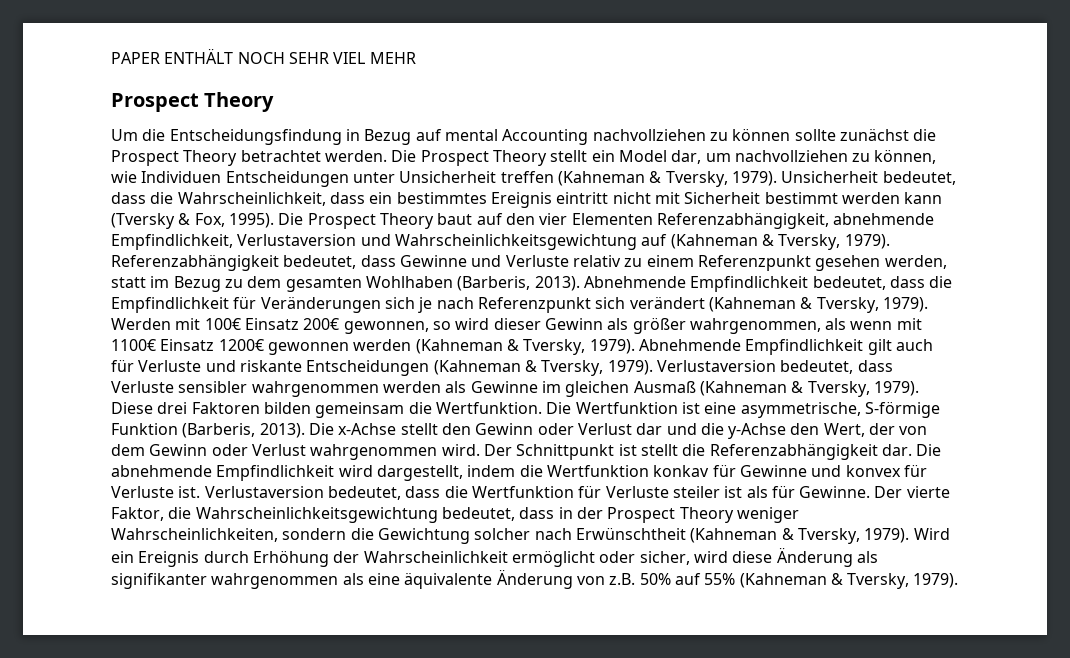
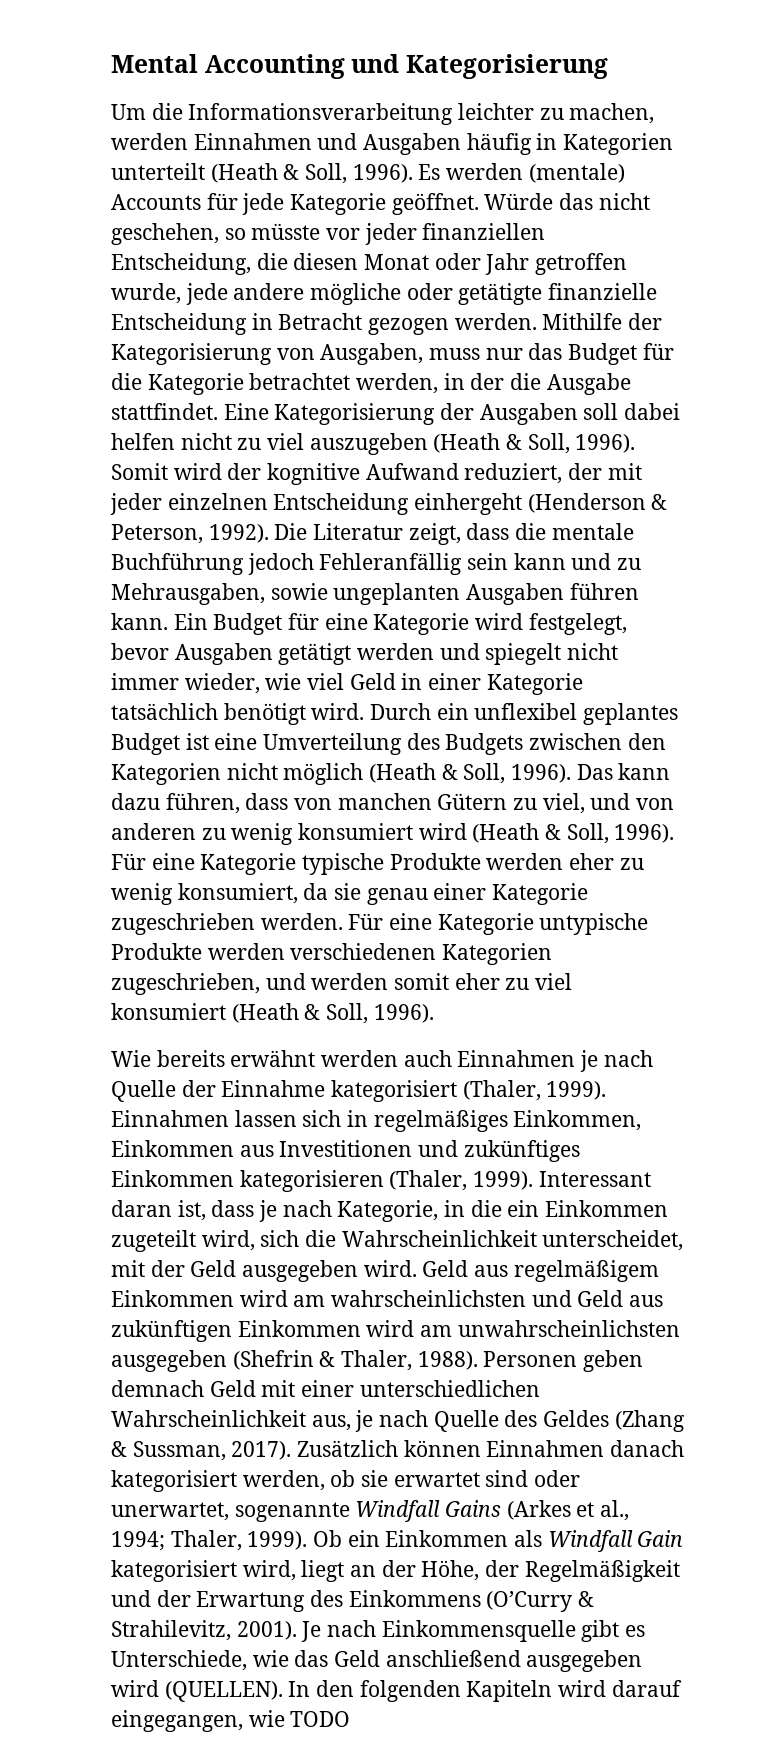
- PAPER ENTHÄLT NOCH SEHR VIEL MEHR
- Prospect Theory
- Um die Entscheidungsfindung in Bezug auf mental Accounting nachvollziehen zu können sollte zunächst die Prospect Theory betrachtet werden. Die Prospect Theory stellt ein Model dar, um nachvollziehen zu können, wie Individuen Entscheidungen unter Unsicherheit treffen (Kahneman & Tversky, 1979). Unsicherheit bedeutet, dass die Wahrscheinlichkeit, dass ein bestimmtes Ereignis eintritt nicht mit Sicherheit bestimmt werden kann (Tversky & Fox, 1995). Die Prospect Theory baut auf den vier Elementen Referenzabhängigkeit, abnehmende Empfindlichkeit, Verlustaversion und Wahrscheinlichkeitsgewichtung auf (Kahneman & Tversky, 1979). Referenzabhängigkeit bedeutet, dass Gewinne und Verluste relativ zu einem Referenzpunkt gesehen werden, statt im Bezug zu dem gesamten Wohlhaben (Barberis, 2013). Abnehmende Empfindlichkeit bedeutet, dass die Empfindlichkeit für Veränderungen sich je nach Referenzpunkt sich verändert (Kahneman & Tversky, 1979). Werden mit 100€ Einsatz 200€ gewonnen, so wird dieser Gewinn als größer wahrgenommen, als wenn mit 1100€ Einsatz 1200€ gewonnen werden (Kahneman & Tversky, 1979). Abnehmende Empfindlichkeit gilt auch für Verluste und riskante Entscheidungen (Kahneman & Tversky, 1979). Verlustaversion bedeutet, dass Verluste sensibler wahrgenommen werden als Gewinne im gleichen Ausmaß (Kahneman & Tversky, 1979). Diese drei Faktoren bilden gemeinsam die Wertfunktion. Die Wertfunktion ist eine asymmetrische, S-förmige Funktion (Barberis, 2013). Die x-Achse stellt den Gewinn oder Verlust dar und die y-Achse den Wert, der von dem Gewinn oder Verlust wahrgenommen wird. Der Schnittpunkt ist stellt die Referenzabhängigkeit dar. Die abnehmende Empfindlichkeit wird dargestellt, indem die Wertfunktion konkav für Gewinne und konvex für Verluste ist. Verlustaversion bedeutet, dass die Wertfunktion für Verluste steiler ist als für Gewinne. Der vierte Faktor, die Wahrscheinlichkeitsgewichtung bedeutet, dass in der Prospect Theory weniger Wahrscheinlichkeiten, sondern die Gewichtung solcher nach Erwünschtheit (Kahneman & Tversky, 1979). Wird ein Ereignis durch Erhöhung der Wahrscheinlichkeit ermöglicht oder sicher, wird diese Änderung als signifikanter wahrgenommen als eine äquivalente Änderung von z.B. 50% auf 55% (Kahneman & Tversky, 1979).
+ Mental Accounting und Kategorisierung
+ Um die Informationsverarbeitung leichter zu machen, werden Einnahmen und Ausgaben häufig in Kategorien unterteilt (Heath & Soll, 1996). Es werden (mentale) Accounts für jede Kategorie geöffnet. Würde das nicht geschehen, so müsste vor jeder finanziellen Entscheidung, die diesen Monat oder Jahr getroffen wurde, jede andere mögliche oder getätigte finanzielle Entscheidung in Betracht gezogen werden. Mithilfe der Kategorisierung von Ausgaben, muss nur das Budget für die Kategorie betrachtet werden, in der die Ausgabe stattfindet. Eine Kategorisierung der Ausgaben soll dabei helfen nicht zu viel auszugeben (Heath & Soll, 1996). Somit wird der kognitive Aufwand reduziert, der mit jeder einzelnen Entscheidung einhergeht (Henderson & Peterson, 1992). Die Literatur zeigt, dass die mentale Buchführung jedoch Fehleranfällig sein kann und zu Mehrausgaben, sowie ungeplanten Ausgaben führen kann. Ein Budget für eine Kategorie wird festgelegt, bevor Ausgaben getätigt werden und spiegelt nicht immer wieder, wie viel Geld in einer Kategorie tatsächlich benötigt wird. Durch ein unflexibel geplantes Budget ist eine Umverteilung des Budgets zwischen den Kategorien nicht möglich (Heath & Soll, 1996). Das kann dazu führen, dass von manchen Gütern zu viel, und von anderen zu wenig konsumiert wird (Heath & Soll, 1996). Für eine Kategorie typische Produkte werden eher zu wenig konsumiert, da sie genau einer Kategorie zugeschrieben werden. Für eine Kategorie untypische Produkte werden verschiedenen Kategorien zugeschrieben, und werden somit eher zu viel konsumiert (Heath & Soll, 1996).
+ Wie bereits erwähnt werden auch Einnahmen je nach Quelle der Einnahme kategorisiert (Thaler, 1999). Einnahmen lassen sich in regelmäßiges Einkommen, Einkommen aus Investitionen und zukünftiges Einkommen kategorisieren (Thaler, 1999). Interessant daran ist, dass je nach Kategorie, in die ein Einkommen zugeteilt wird, sich die Wahrscheinlichkeit unterscheidet, mit der Geld ausgegeben wird. Geld aus regelmäßigem Einkommen wird am wahrscheinlichsten und Geld aus zukünftigen Einkommen wird am unwahrscheinlichsten ausgegeben (Shefrin & Thaler, 1988). Personen geben demnach Geld mit einer unterschiedlichen Wahrscheinlichkeit aus, je nach Quelle des Geldes (Zhang & Sussman, 2017). Zusätzlich können Einnahmen danach kategorisiert werden, ob sie erwartet sind oder unerwartet, sogenannte Windfall Gains (Arkes et al., 1994; Thaler, 1999). Ob ein Einkommen als Windfall Gain kategorisiert wird, liegt an der Höhe, der Regelmäßigkeit und der Erwartung des Einkommens (O’Curry & Strahilevitz, 2001). Je nach Einkommensquelle gibt es Unterschiede, wie das Geld anschließend ausgegeben wird (QUELLEN). In den folgenden Kapiteln wird darauf eingegangen, wie TODO

